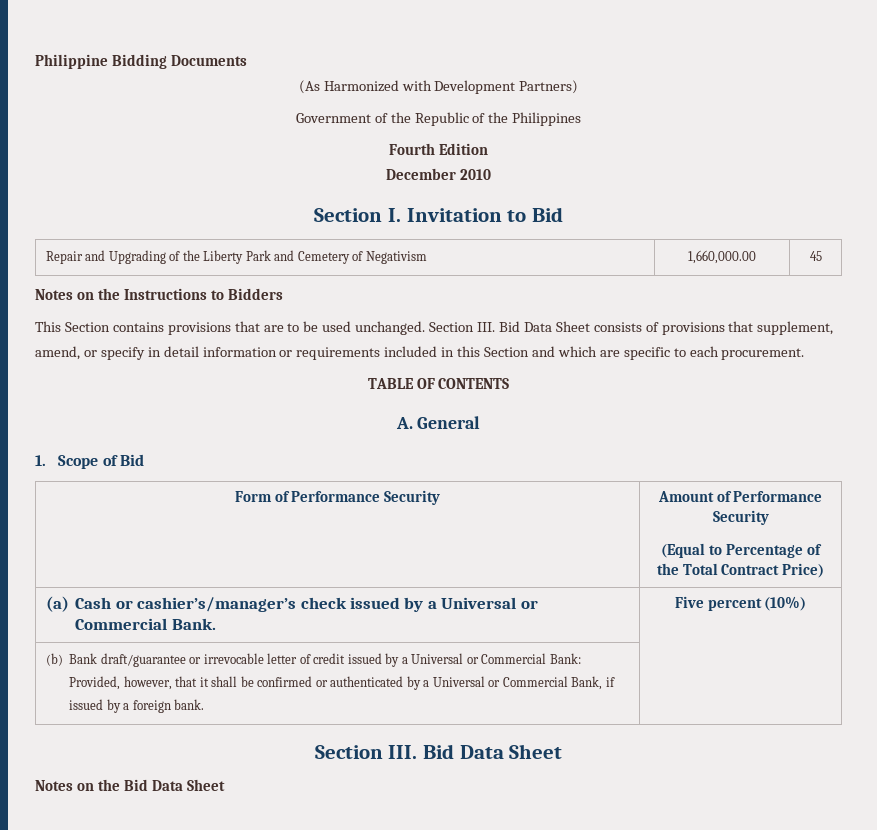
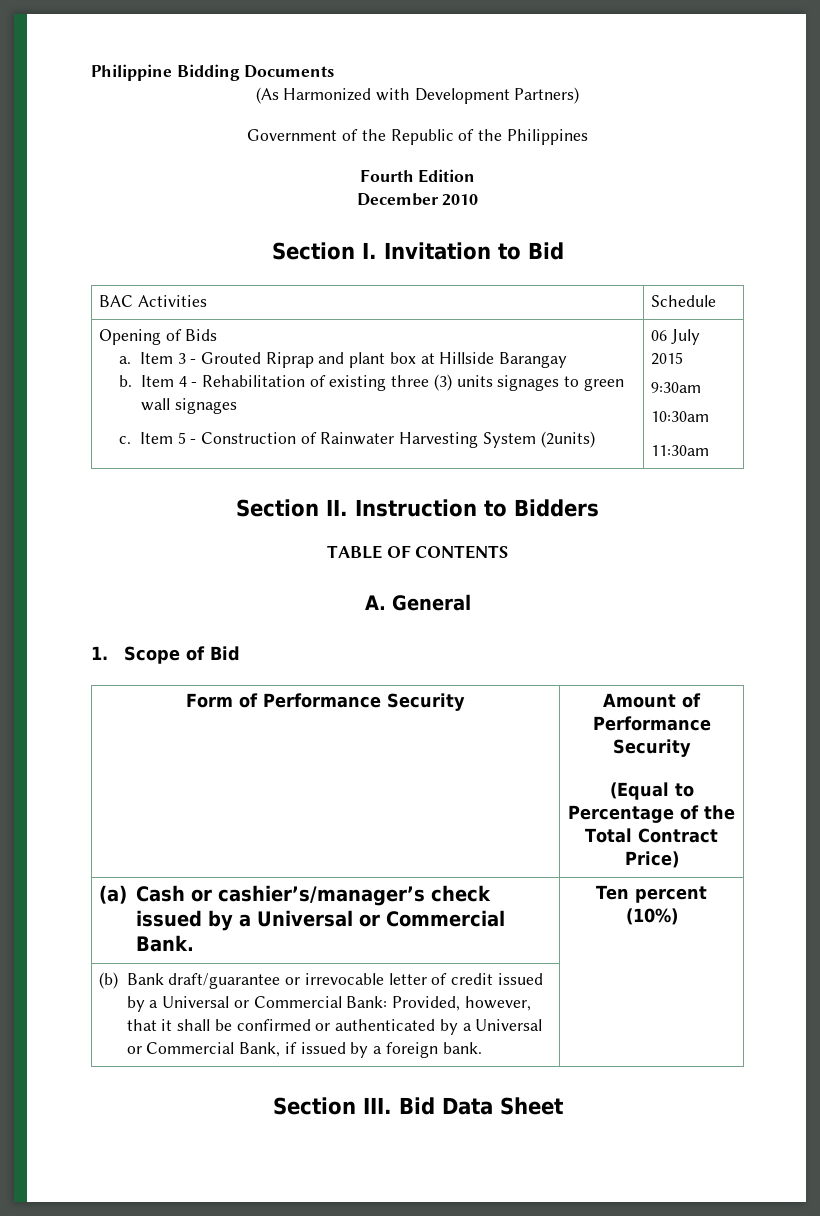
- Repair and Upgrading of the Liberty Park and Cemetery of Negativism | 1,660,000.00 | 45
- Notes on the Instructions to Bidders
- This Section contains provisions that are to be used unchanged. Section III. Bid Data Sheet consists of provisions that supplement, amend, or specify in detail information or requirements included in this Section and which are specific to each procurement.
+ BAC Activities | Schedule
+ Opening of Bids
+ a. Item 3 - Grouted Riprap and plant box at Hillside Barangay
+ b. Item 4 - Rehabilitation of existing three (3) units signages to green wall signages
+ c. Item 5 - Construction of Rainwater Harvesting System (2units) | 06 July 2015
+ 9:30am
+ 10:30am
+ 11:30am
+ Section II. Instruction to Bidders
- (a) Cash or cashier’s/manager’s check issued by a Universal or Commercial Bank. | Five percent (10%)
+ (a) Cash or cashier’s/manager’s check issued by a Universal or Commercial Bank. | Ten percent (10%)
- Notes on the Bid Data Sheet

